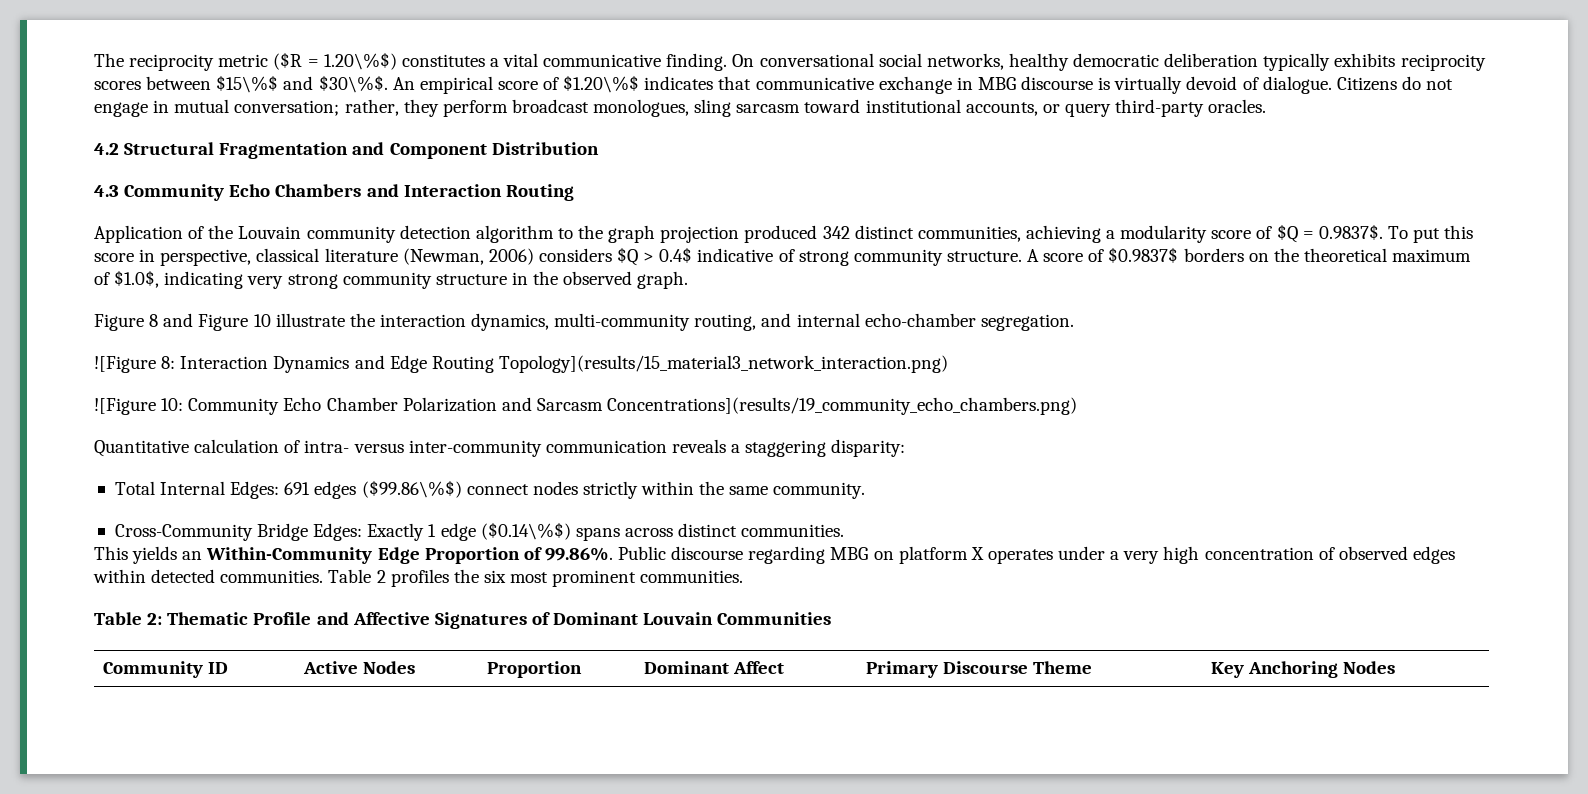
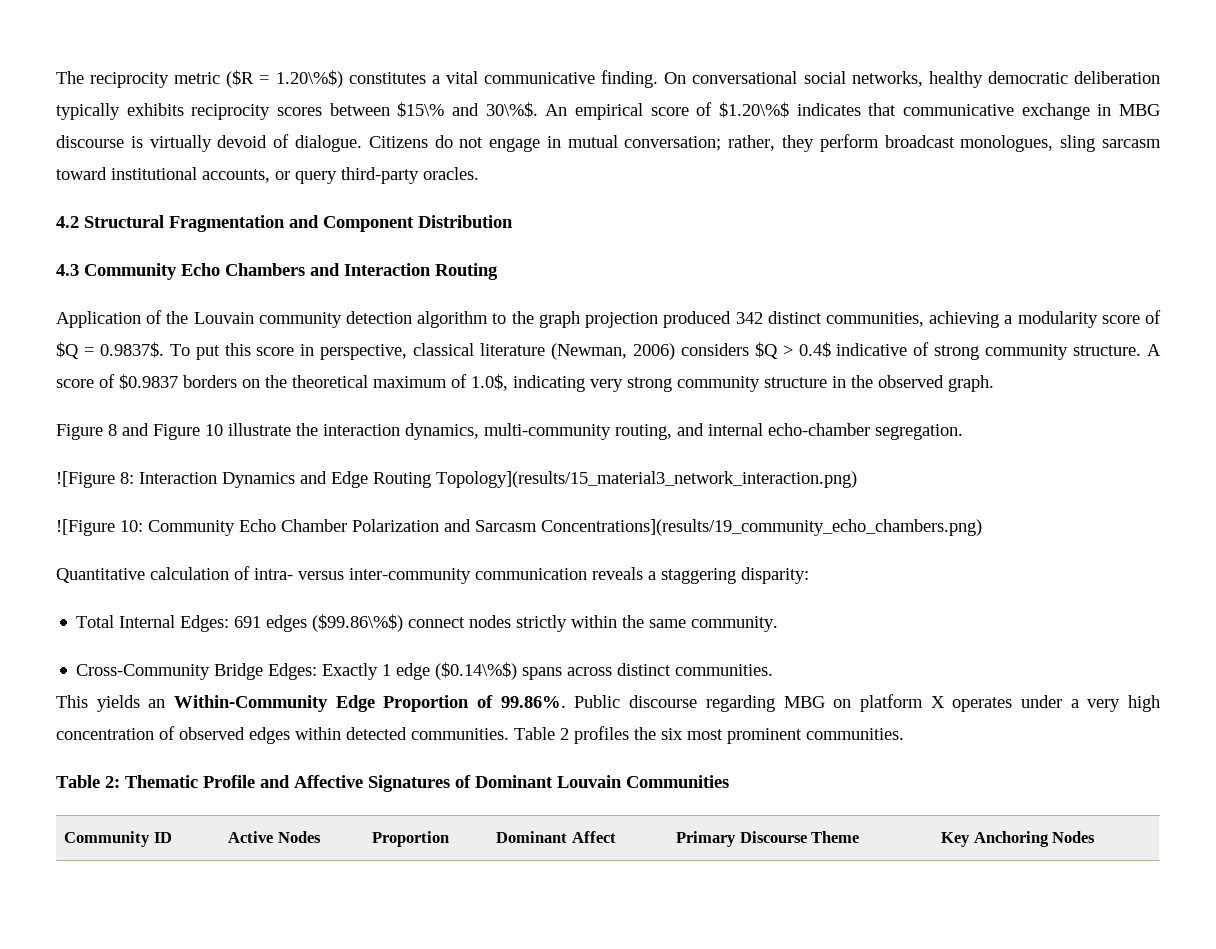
- On conversational social networks, healthy democratic deliberation typically exhibits reciprocity scores between $15\%$ and $30\%$.
+ On conversational social networks, healthy democratic deliberation typically exhibits reciprocity scores between $15\% and 30\%$.
- A score of $0.9837$ borders on the theoretical maximum of $1.0$, indicating very strong community structure in the observed graph.
+ A score of $0.9837 borders on the theoretical maximum of 1.0$, indicating very strong community structure in the observed graph.

